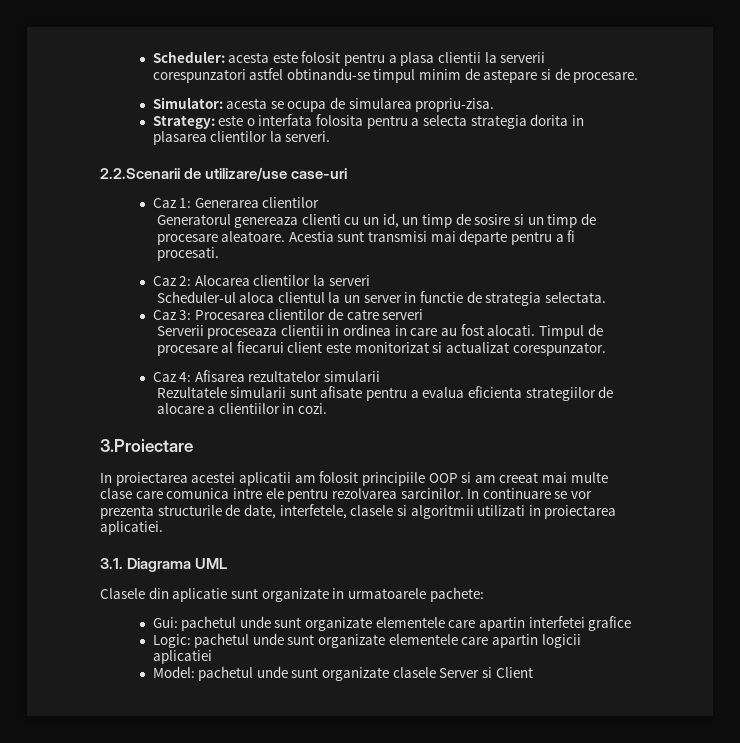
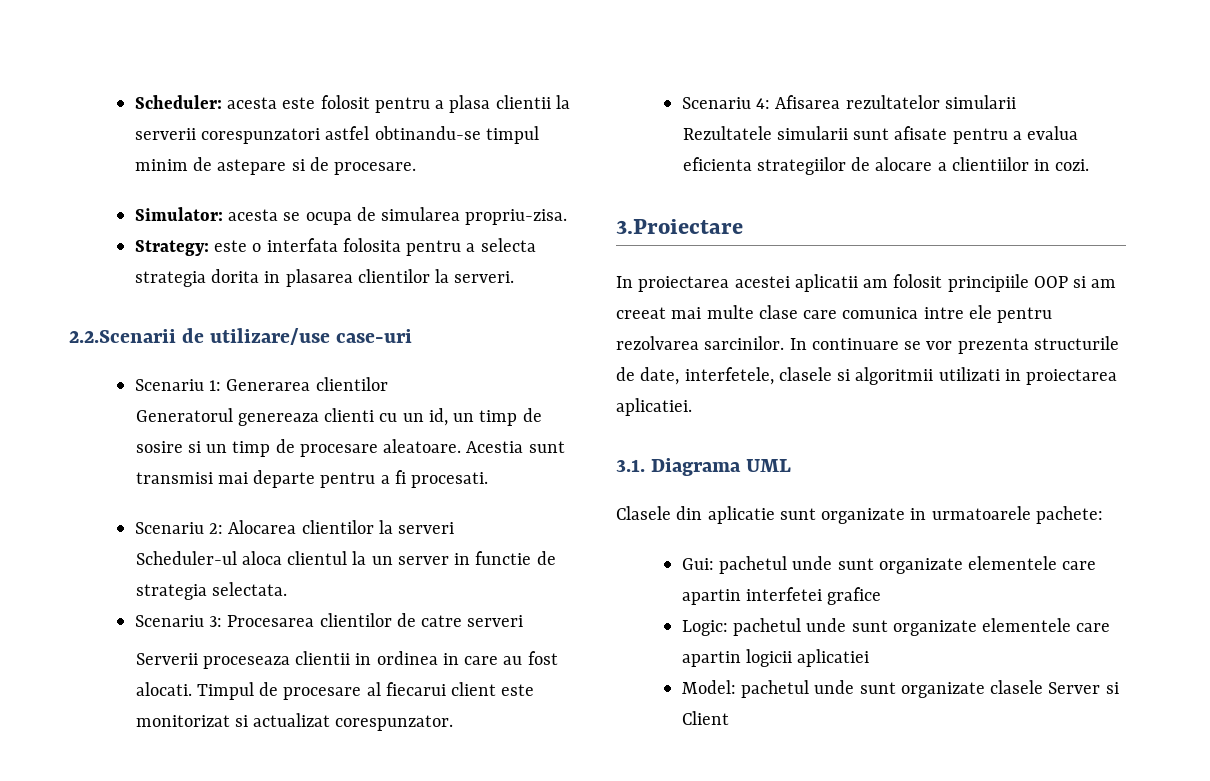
- Caz 1: Generarea clientilor
+ Scenariu 1: Generarea clientilor
- Caz 2: Alocarea clientilor la serveri
+ Scenariu 2: Alocarea clientilor la serveri
- Caz 3: Procesarea clientilor de catre serveri
+ Scenariu 3: Procesarea clientilor de catre serveri
- Caz 4: Afisarea rezultatelor simularii
+ Scenariu 4: Afisarea rezultatelor simularii

